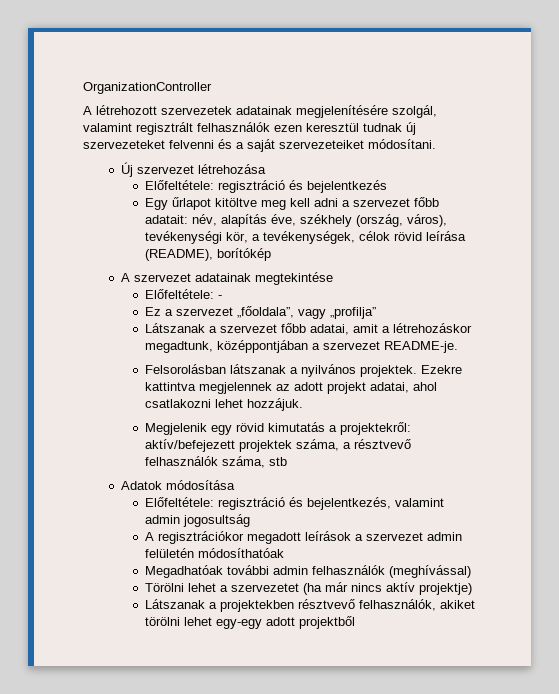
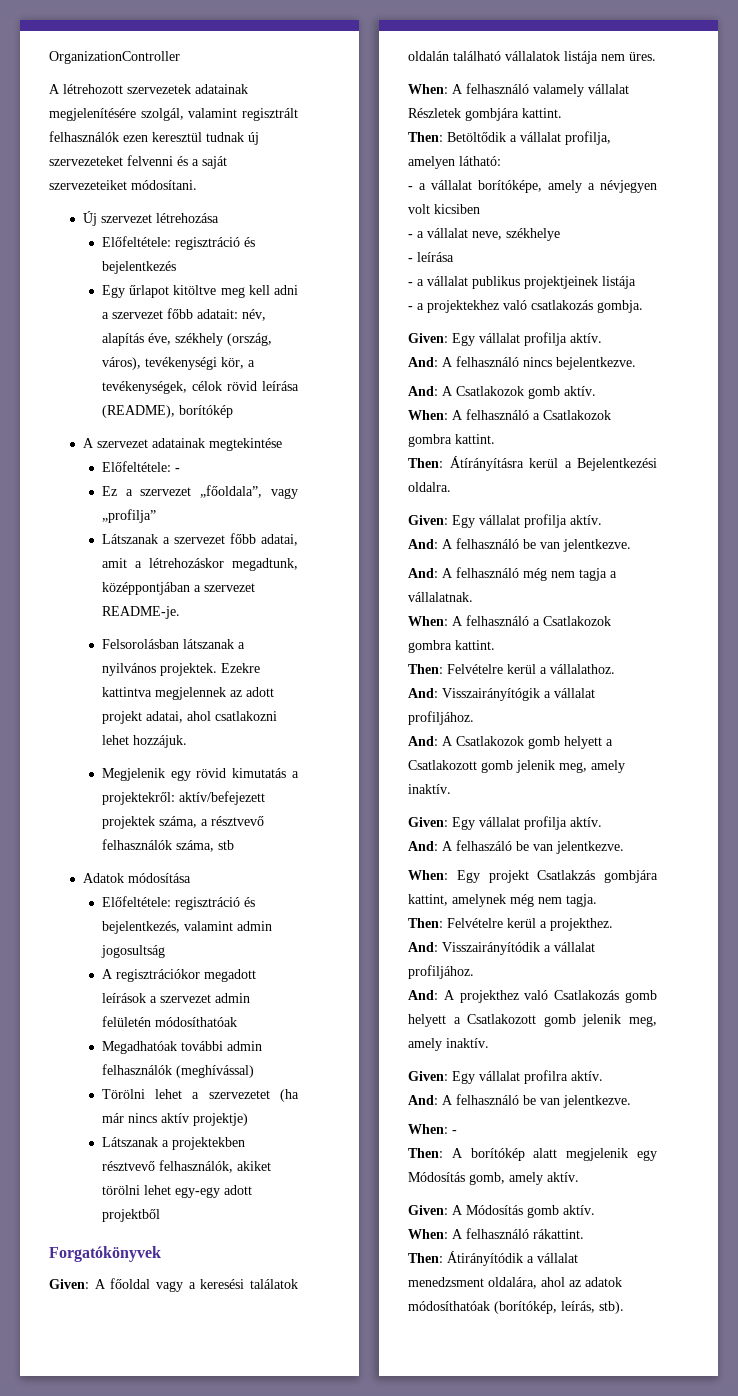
+ Forgatókönyvek
+ Given: A főoldal vagy a keresési találatok oldalán található vállalatok listája nem üres.
+ When: A felhasználó valamely vállalat Részletek gombjára kattint.
+ Then: Betöltődik a vállalat profilja, amelyen látható:
+ - a vállalat borítóképe, amely a névjegyen volt kicsiben
+ - a vállalat neve, székhelye
+ - leírása
+ - a vállalat publikus projektjeinek listája
+ - a projektekhez való csatlakozás gombja.
+ Given: Egy vállalat profilja aktív.
+ And: A felhasználó nincs bejelentkezve.
+ And: A Csatlakozok gomb aktív.
+ When: A felhasználó a Csatlakozok gombra kattint.
+ Then: Átírányításra kerül a Bejelentkezési oldalra.
+ Given: Egy vállalat profilja aktív.
+ And: A felhasználó be van jelentkezve.
+ And: A felhasználó még nem tagja a vállalatnak.
+ When: A felhasználó a Csatlakozok gombra kattint.
+ Then: Felvételre kerül a vállalathoz.
+ And: Visszairányítógik a vállalat profiljához.
+ And: A Csatlakozok gomb helyett a Csatlakozott gomb jelenik meg, amely inaktív.
+ Given: Egy vállalat profilja aktív.
+ And: A felhaszáló be van jelentkezve.
+ When: Egy projekt Csatlakzás gombjára kattint, amelynek még nem tagja.
+ Then: Felvételre kerül a projekthez.
+ And: Visszairányítódik a vállalat profiljához.
+ And: A projekthez való Csatlakozás gomb helyett a Csatlakozott gomb jelenik meg, amely inaktív.
+ Given: Egy vállalat profilra aktív.
+ And: A felhasználó be van jelentkezve.
+ When: -
+ Then: A borítókép alatt megjelenik egy Módosítás gomb, amely aktív.
+ Given: A Módosítás gomb aktív.
+ When: A felhasználó rákattint.
+ Then: Átirányítódik a vállalat menedzsment oldalára, ahol az adatok módosíthatóak (borítókép, leírás, stb).

